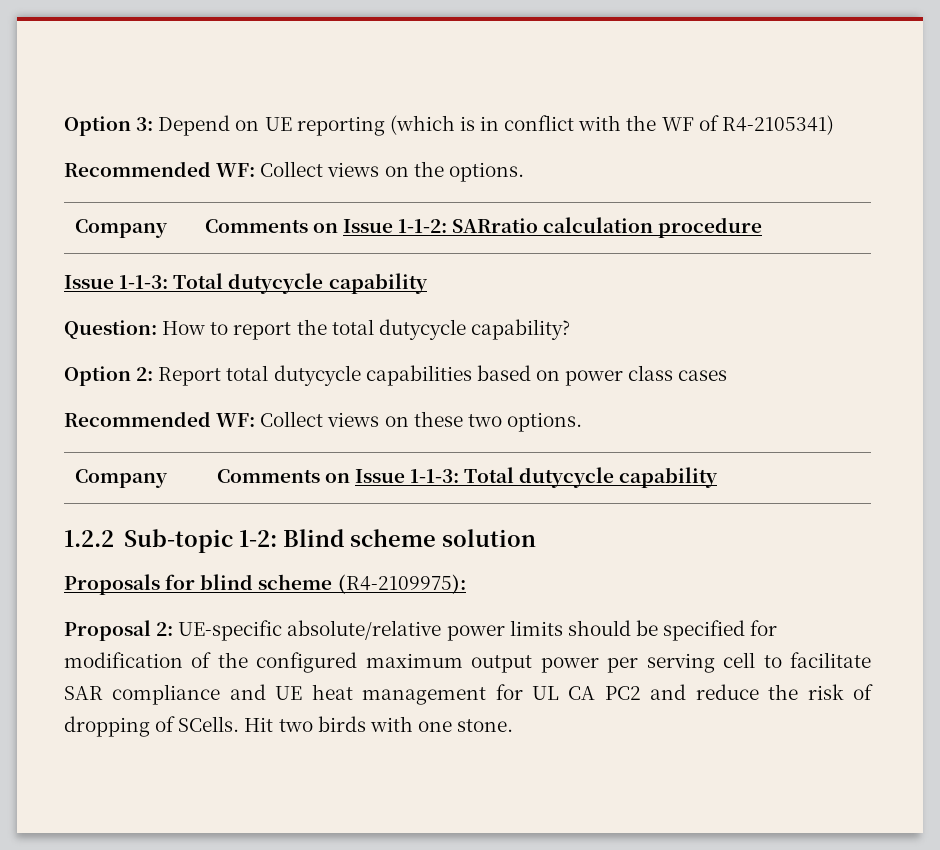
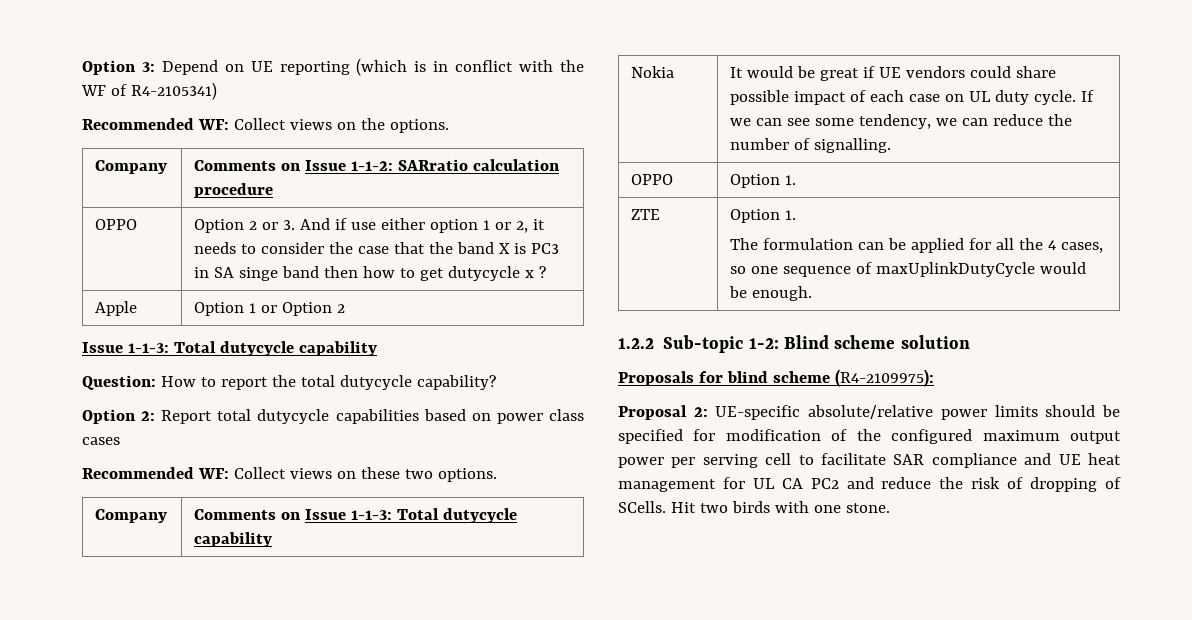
+ OPPO | Option 2 or 3. And if use either option 1 or 2, it needs to consider the case that the band X is PC3 in SA singe band then how to get dutycycle x ?
+ Apple | Option 1 or Option 2
+ Nokia | It would be great if UE vendors could share possible impact of each case on UL duty cycle. If we can see some tendency, we can reduce the number of signalling.
+ OPPO | Option 1.
+ ZTE | Option 1.
+ The formulation can be applied for all the 4 cases, so one sequence of maxUplinkDutyCycle would be enough.

